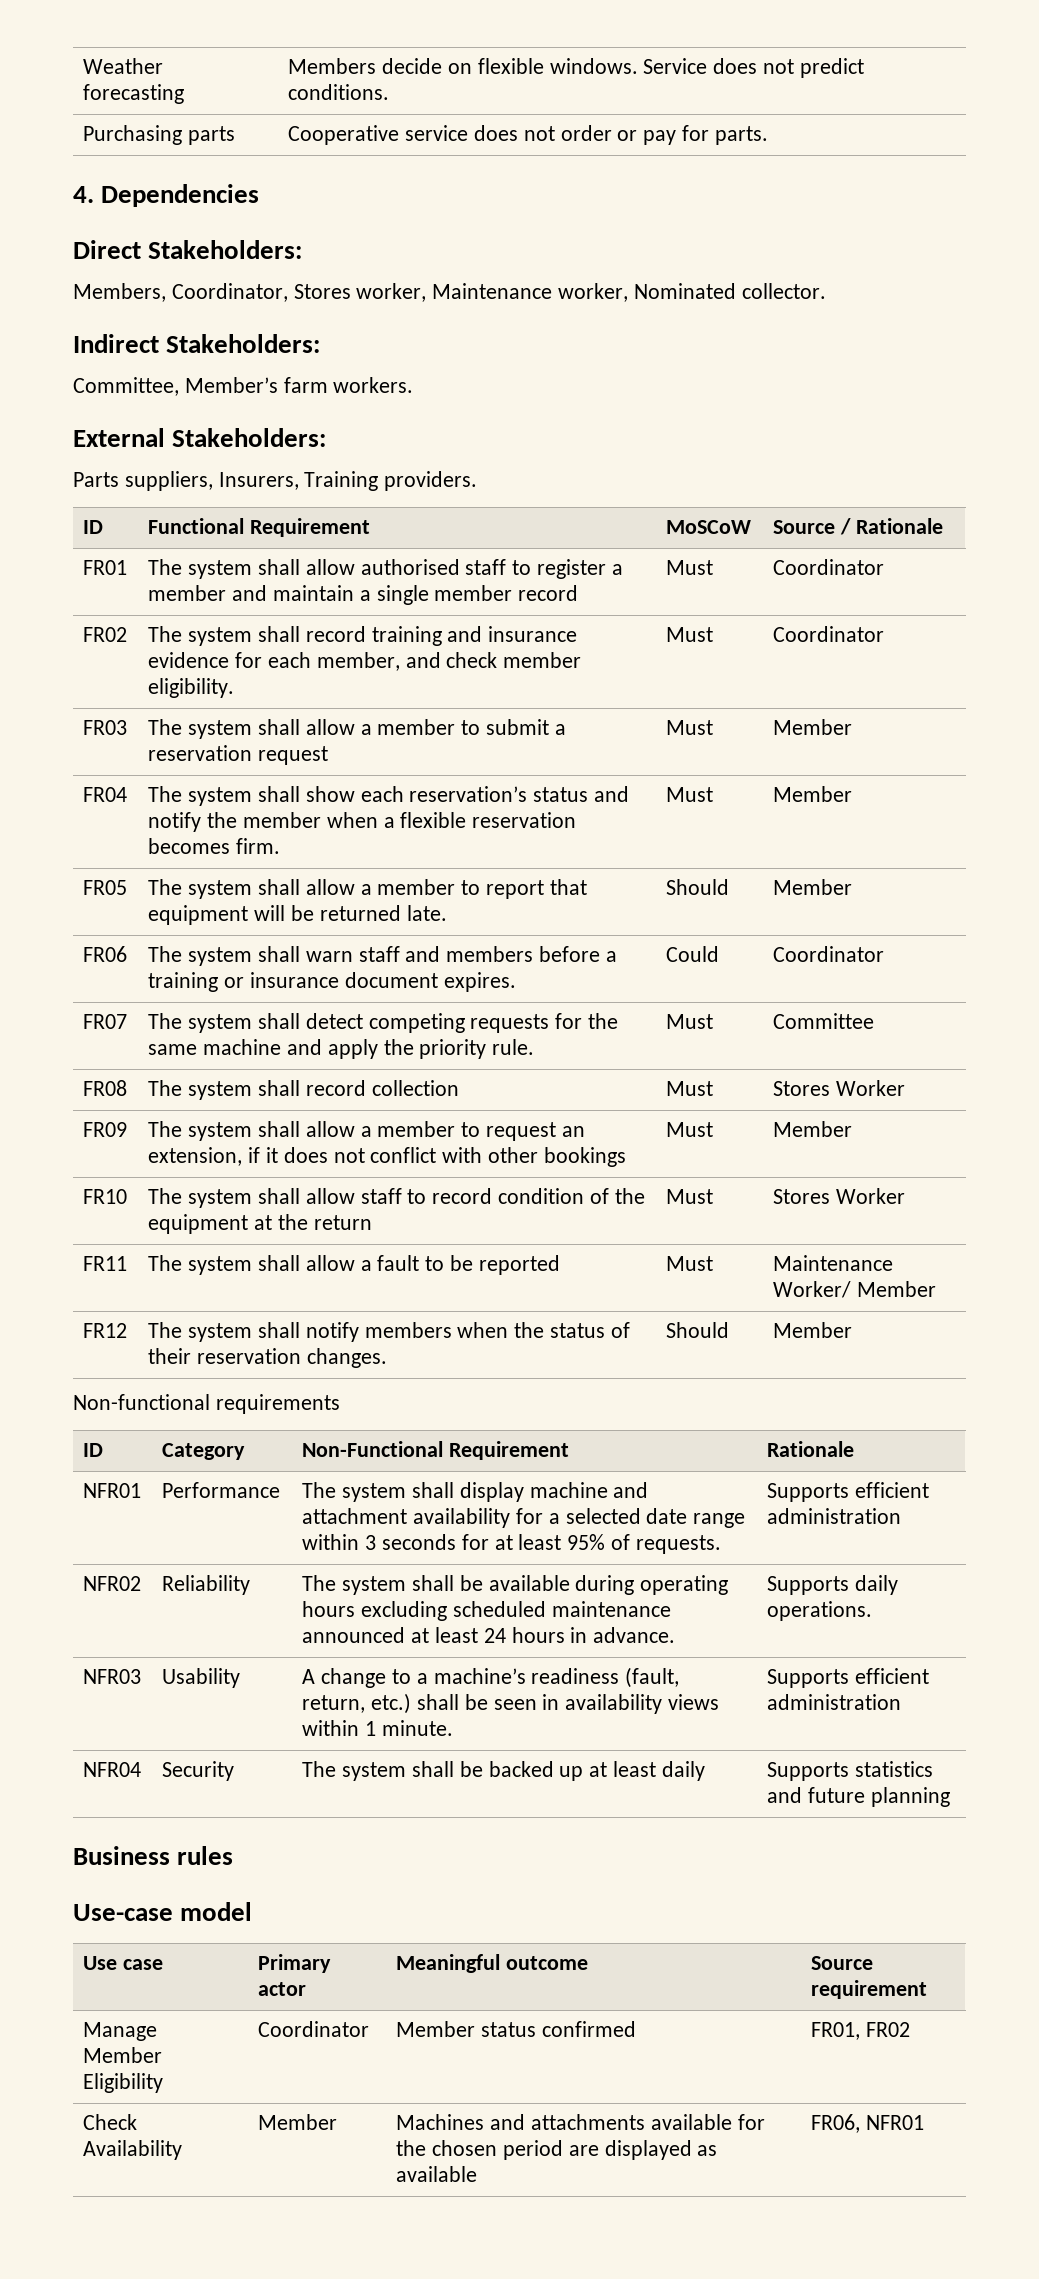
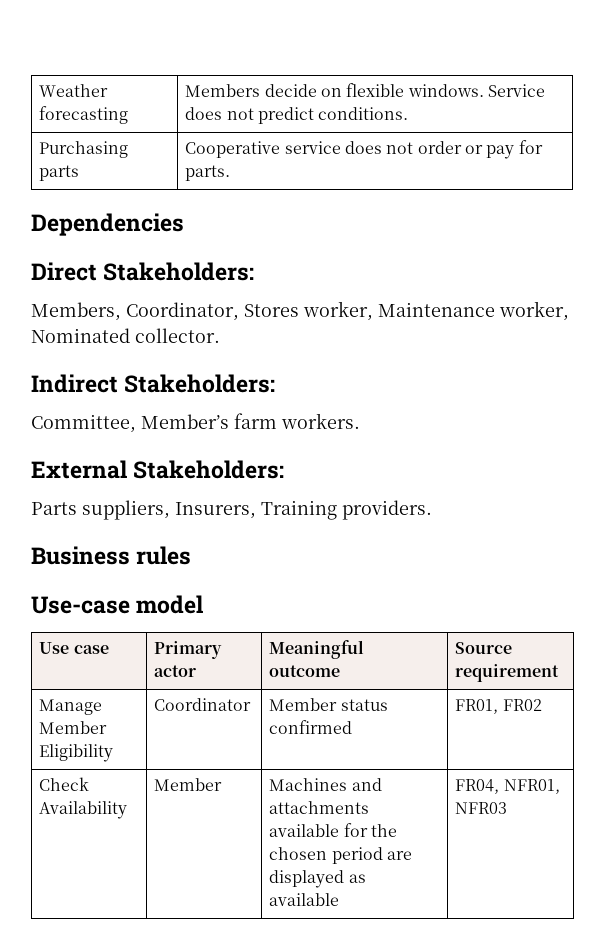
- 4. Dependencies
+ Dependencies
- ID | Functional Requirement | MoSCoW | Source / Rationale
- FR01 | The system shall allow authorised staff to register a member and maintain a single member record | Must | Coordinator
- FR02 | The system shall record training and insurance evidence for each member, and check member eligibility. | Must | Coordinator
- FR03 | The system shall allow a member to submit a reservation request | Must | Member
- FR04 | The system shall show each reservation’s status and notify the member when a flexible reservation becomes firm. | Must | Member
- FR05 | The system shall allow a member to report that equipment will be returned late. | Should | Member
- FR06 | The system shall warn staff and members before a training or insurance document expires. | Could | Coordinator
- FR07 | The system shall detect competing requests for the same machine and apply the priority rule. | Must | Committee
- FR08 | The system shall record collection | Must | Stores Worker
- FR09 | The system shall allow a member to request an extension, if it does not conflict with other bookings | Must | Member
- FR10 | The system shall allow staff to record condition of the equipment at the return | Must | Stores Worker
- FR11 | The system shall allow a fault to be reported | Must | Maintenance Worker/ Member
- FR12 | The system shall notify members when the status of their reservation changes. | Should | Member
- Non-functional requirements
- ID | Category | Non-Functional Requirement | Rationale
- NFR01 | Performance | The system shall display machine and attachment availability for a selected date range within 3 seconds for at least 95% of requests. | Supports efficient administration
- NFR02 | Reliability | The system shall be available during operating hours excluding scheduled maintenance announced at least 24 hours in advance. | Supports daily operations.
- NFR03 | Usability | A change to a machine’s readiness (fault, return, etc.) shall be seen in availability views within 1 minute. | Supports efficient administration
- NFR04 | Security | The system shall be backed up at least daily | Supports statistics and future planning
- Check Availability | Member | Machines and attachments available for the chosen period are displayed as available | FR06, NFR01
+ Check Availability | Member | Machines and attachments available for the chosen period are displayed as available | FR04, NFR01, NFR03

